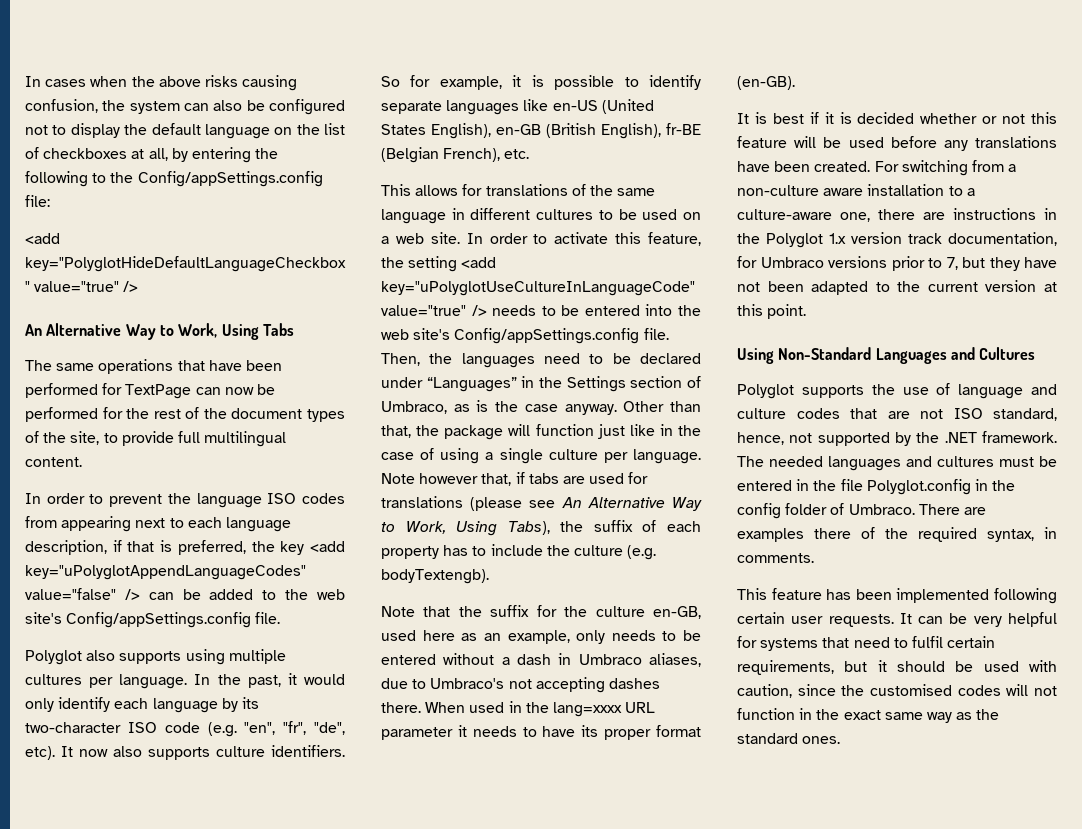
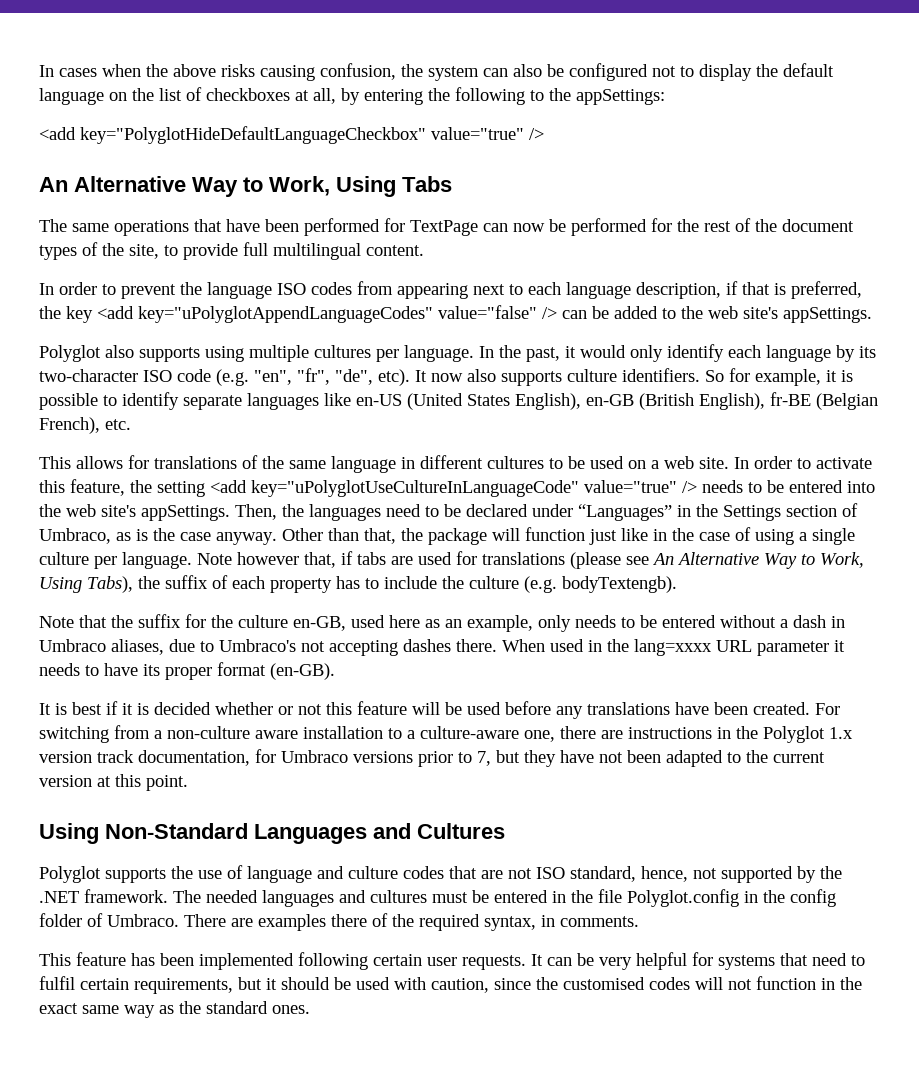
- In cases when the above risks causing confusion, the system can also be configured not to display the default language on the list of checkboxes at all, by entering the following to the Config/appSettings.config file:
+ In cases when the above risks causing confusion, the system can also be configured not to display the default language on the list of checkboxes at all, by entering the following to the appSettings:
- In order to prevent the language ISO codes from appearing next to each language description, if that is preferred, the key <add key="uPolyglotAppendLanguageCodes" value="false" /> can be added to the web site's Config/appSettings.config file.
+ In order to prevent the language ISO codes from appearing next to each language description, if that is preferred, the key <add key="uPolyglotAppendLanguageCodes" value="false" /> can be added to the web site's appSettings.
- In order to activate this feature, the setting <add key="uPolyglotUseCultureInLanguageCode" value="true" /> needs to be entered into the web site's Config/appSettings.config file.
+ In order to activate this feature, the setting <add key="uPolyglotUseCultureInLanguageCode" value="true" /> needs to be entered into the web site's appSettings.

